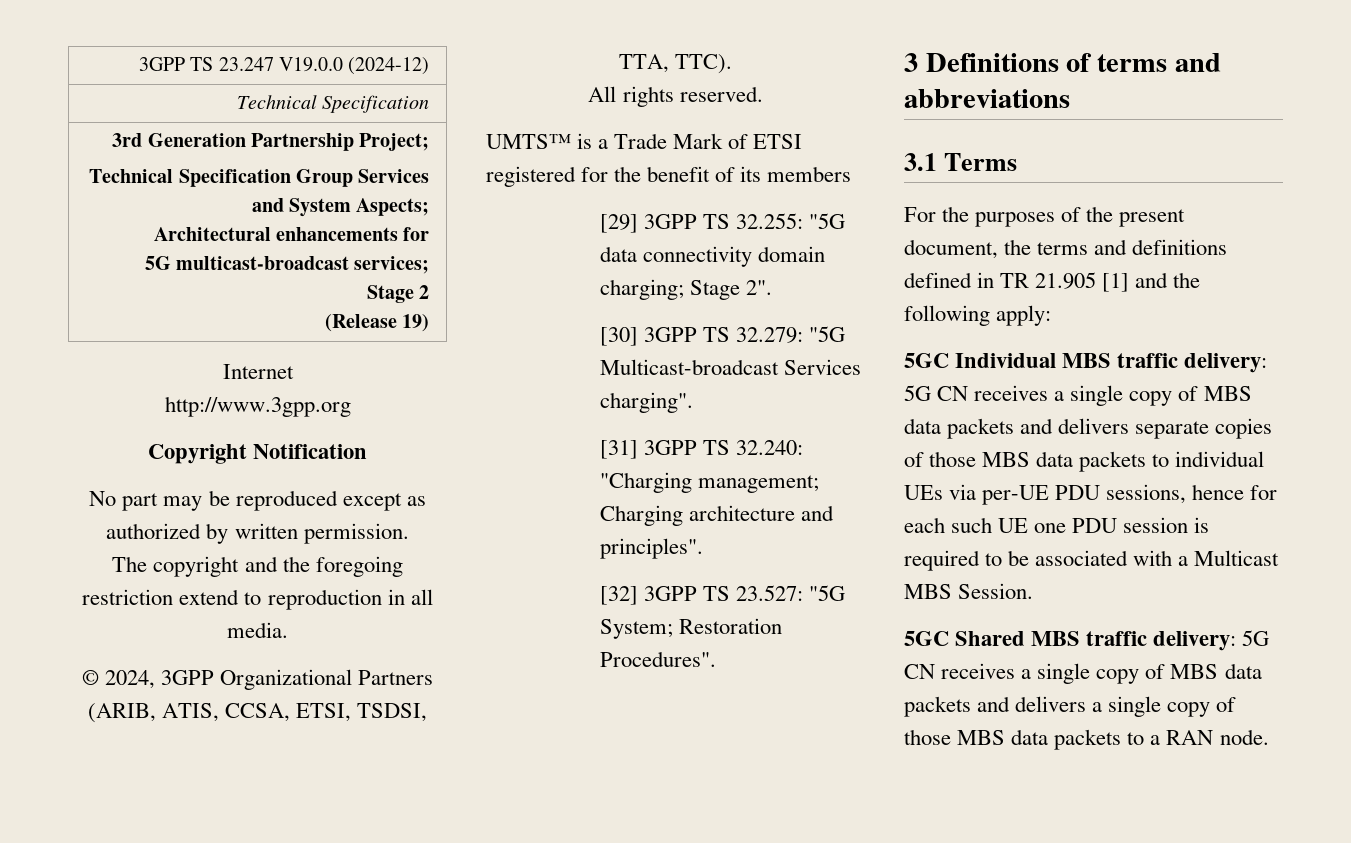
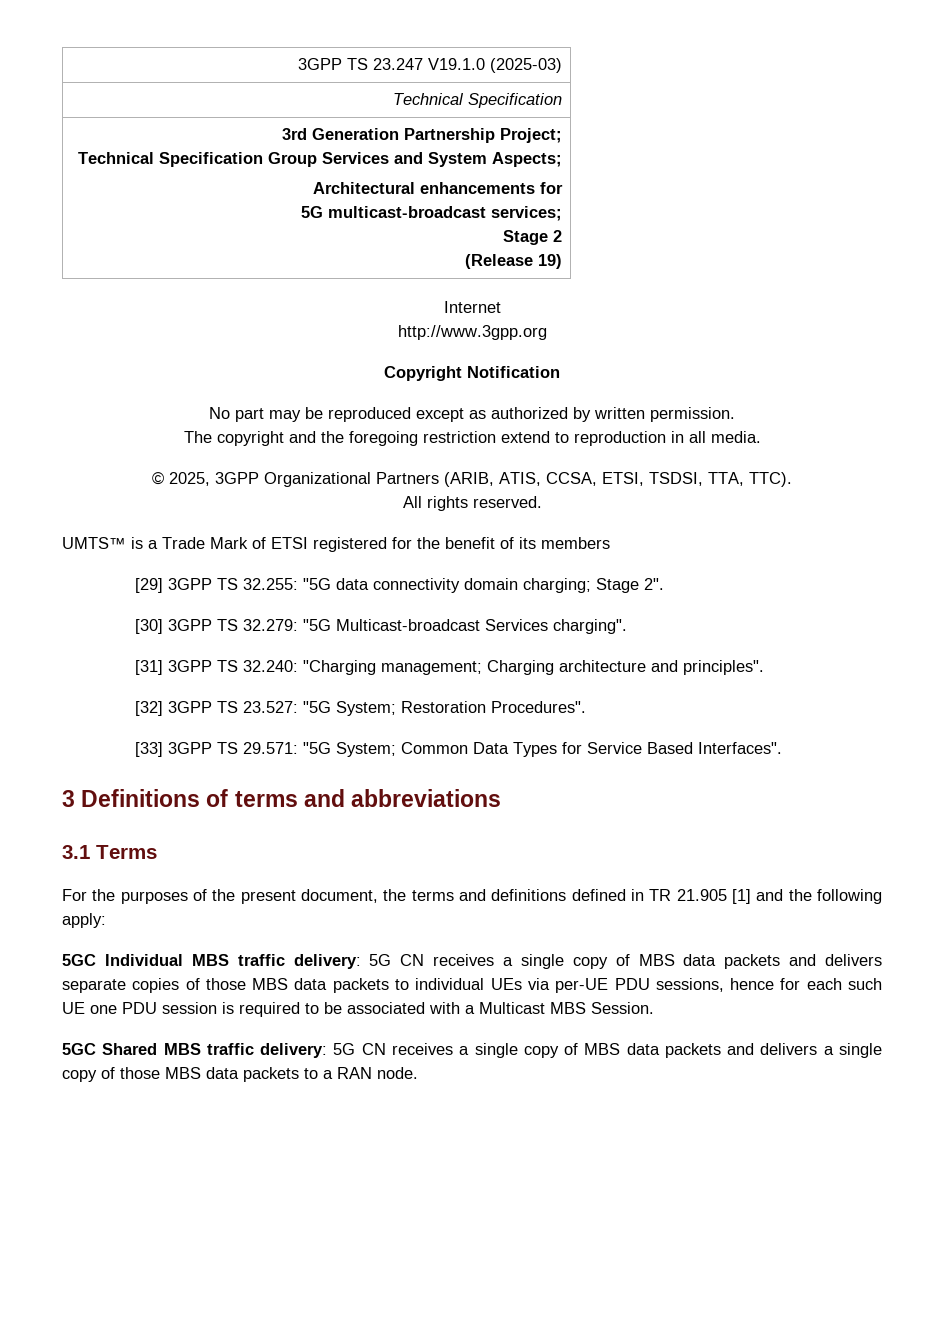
- 3GPP TS 23.247 V19.0.0 (2024-12)
+ 3GPP TS 23.247 V19.1.0 (2025-03)
- © 2024, 3GPP Organizational Partners (ARIB, ATIS, CCSA, ETSI, TSDSI, TTA, TTC).
+ © 2025, 3GPP Organizational Partners (ARIB, ATIS, CCSA, ETSI, TSDSI, TTA, TTC).
+ [33] 3GPP TS 29.571: "5G System; Common Data Types for Service Based Interfaces".

